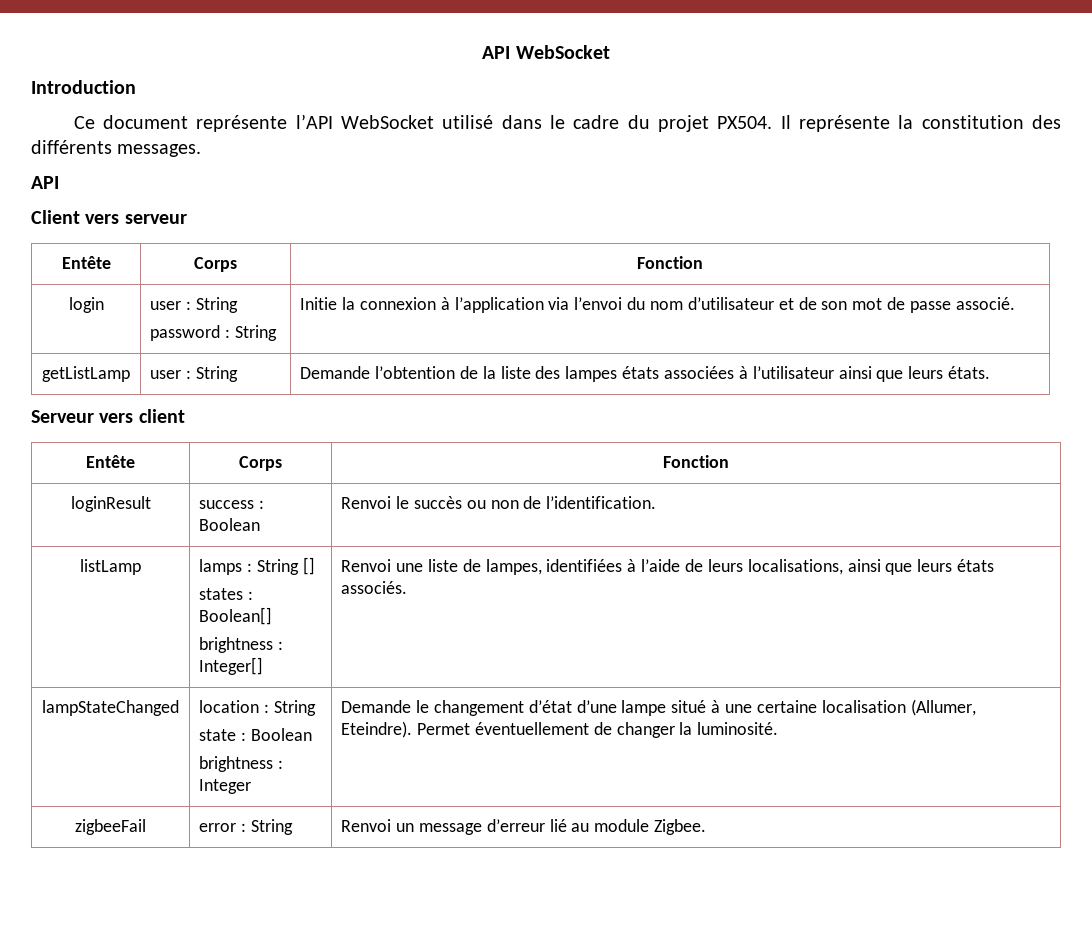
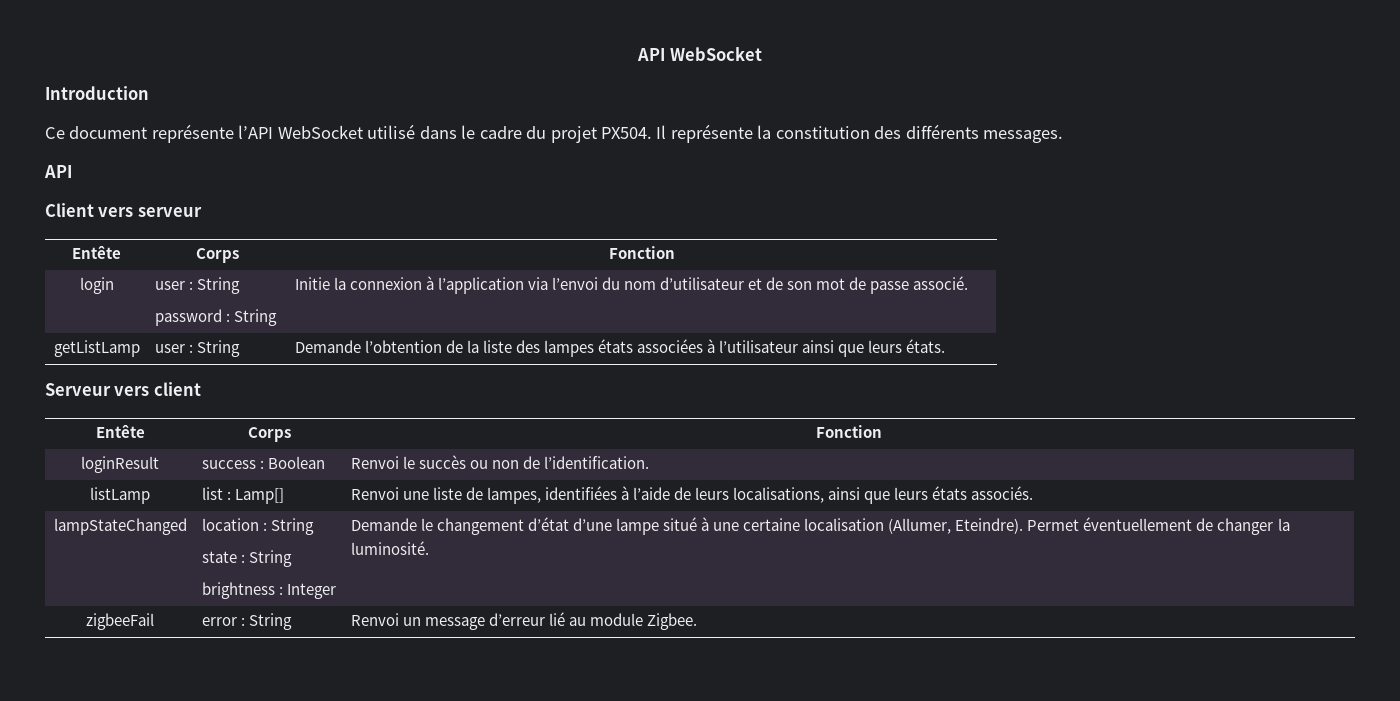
- listLamp | lamps : String []
- states : Boolean[]
- brightness : Integer[] | Renvoi une liste de lampes, identifiées à l’aide de leurs localisations, ainsi que leurs états associés.
+ listLamp | list : Lamp[] | Renvoi une liste de lampes, identifiées à l’aide de leurs localisations, ainsi que leurs états associés.
  lampStateChanged | location : String
- state : Boolean
+ state : String

